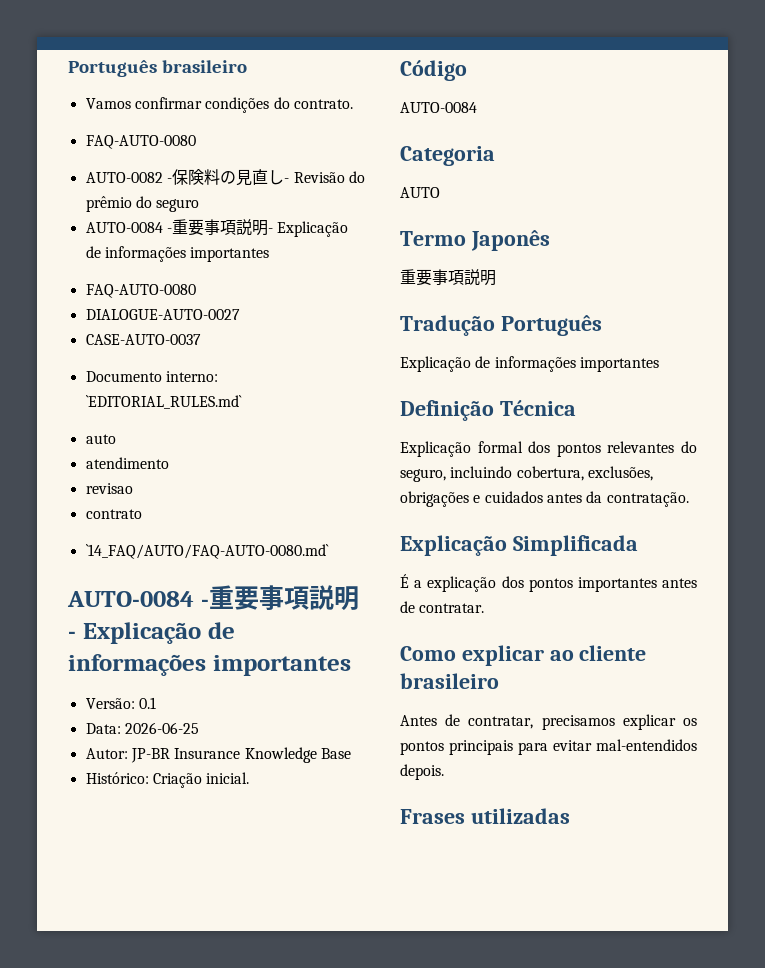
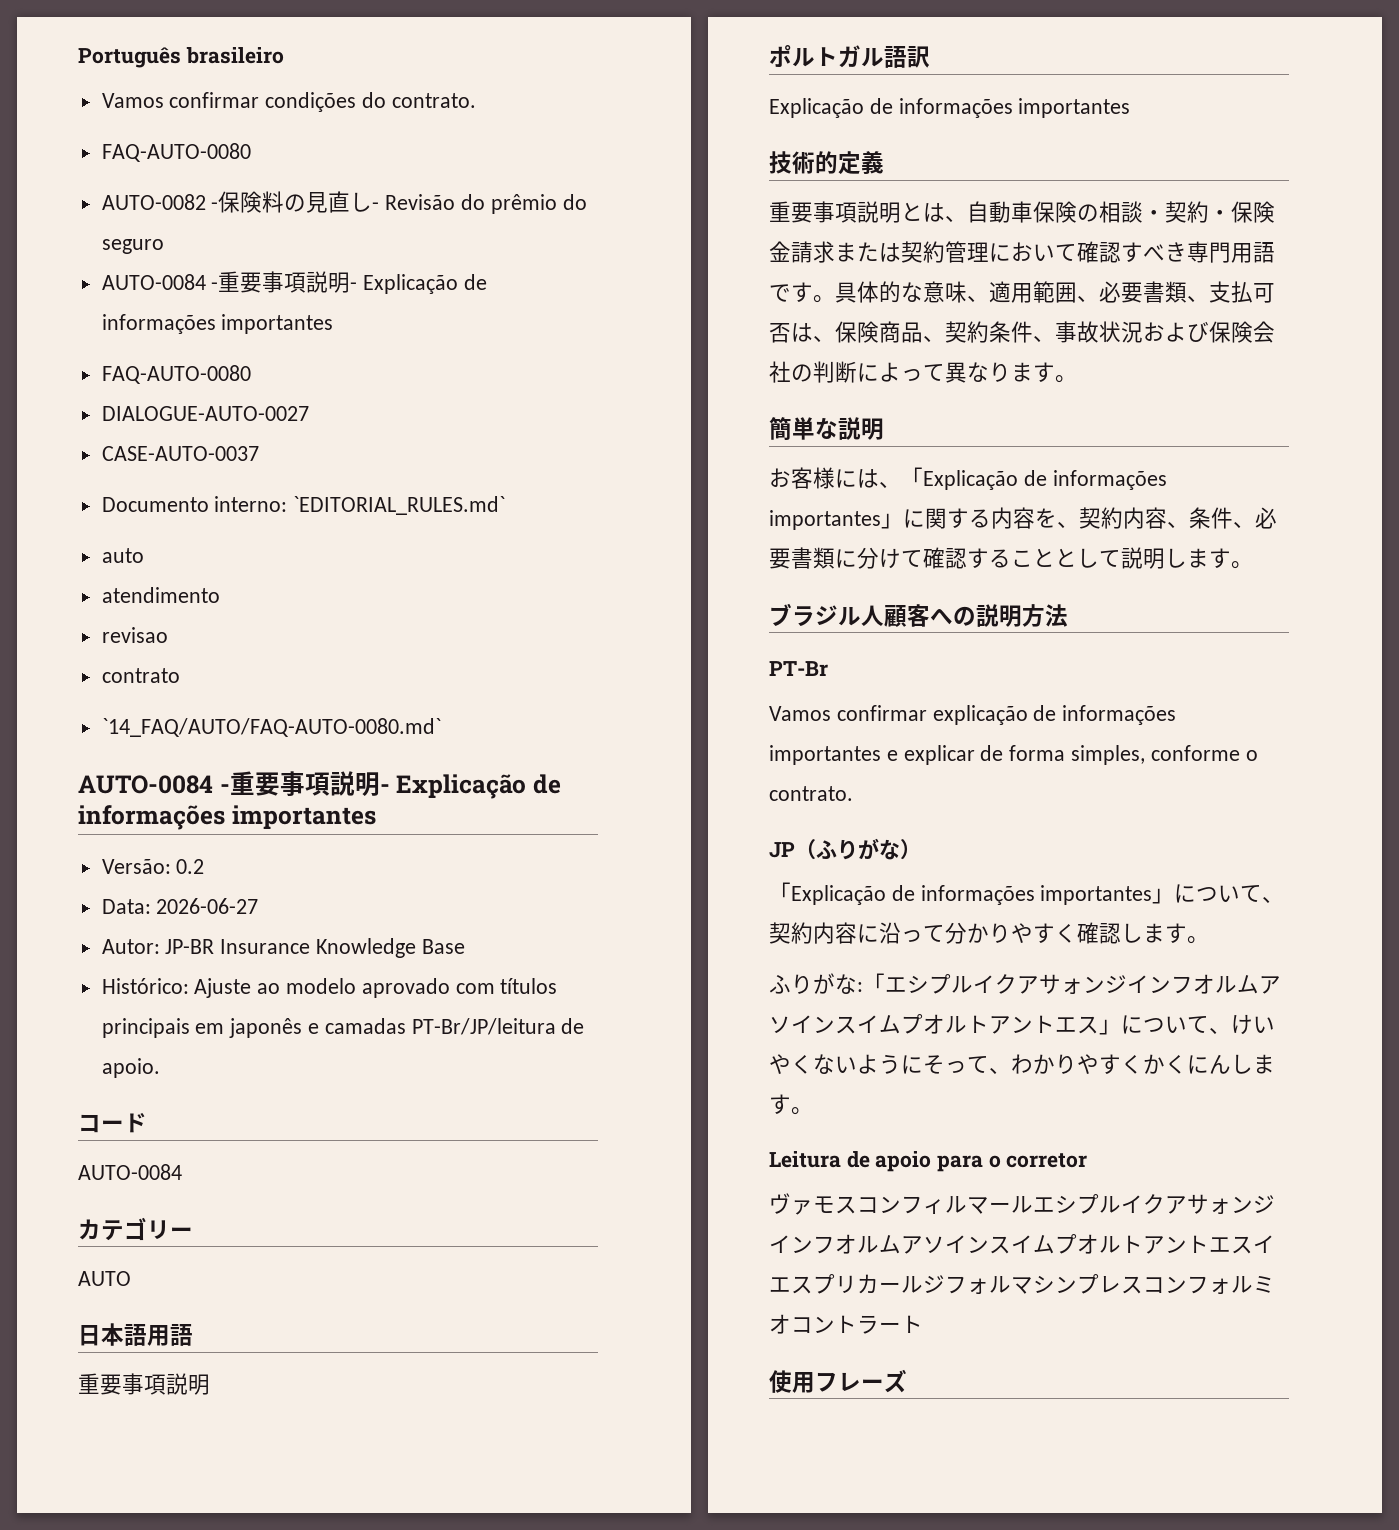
- Versão: 0.1
+ Versão: 0.2
- Data: 2026-06-25
+ Data: 2026-06-27
- Histórico: Criação inicial.
- Código
+ Histórico: Ajuste ao modelo aprovado com títulos principais em japonês e camadas PT-Br/JP/leitura de apoio.
+ コード
- Categoria
+ カテゴリー
- Termo Japonês
+ 日本語用語
- Tradução Português
+ ポルトガル語訳
  Explicação de informações importantes
- Definição Técnica
- Explicação formal dos pontos relevantes do seguro, incluindo cobertura, exclusões, obrigações e cuidados antes da contratação.
- Explicação Simplificada
- É a explicação dos pontos importantes antes de contratar.
- Como explicar ao cliente brasileiro
- Antes de contratar, precisamos explicar os pontos principais para evitar mal-entendidos depois.
- Frases utilizadas
+ 技術的定義
+ 重要事項説明とは、自動車保険の相談・契約・保険金請求または契約管理において確認すべき専門用語です。具体的な意味、適用範囲、必要書類、支払可否は、保険商品、契約条件、事故状況および保険会社の判断によって異なります。
+ 簡単な説明
+ お客様には、「Explicação de informações importantes」に関する内容を、契約内容、条件、必要書類に分けて確認することとして説明します。
+ ブラジル人顧客への説明方法
+ PT-Br
+ Vamos confirmar explicação de informações importantes e explicar de forma simples, conforme o contrato.
+ JP（ふりがな）
+ 「Explicação de informações importantes」について、契約内容に沿って分かりやすく確認します。
+ ふりがな:「エシプルイクアサォンジインフオルムアソインスイムプオルトアントエス」について、けいやくないようにそって、わかりやすくかくにんします。
+ Leitura de apoio para o corretor
+ ヴァモスコンフィルマールエシプルイクアサォンジインフオルムアソインスイムプオルトアントエスイエスプリカールジフォルマシンプレスコンフォルミオコントラート
+ 使用フレーズ

